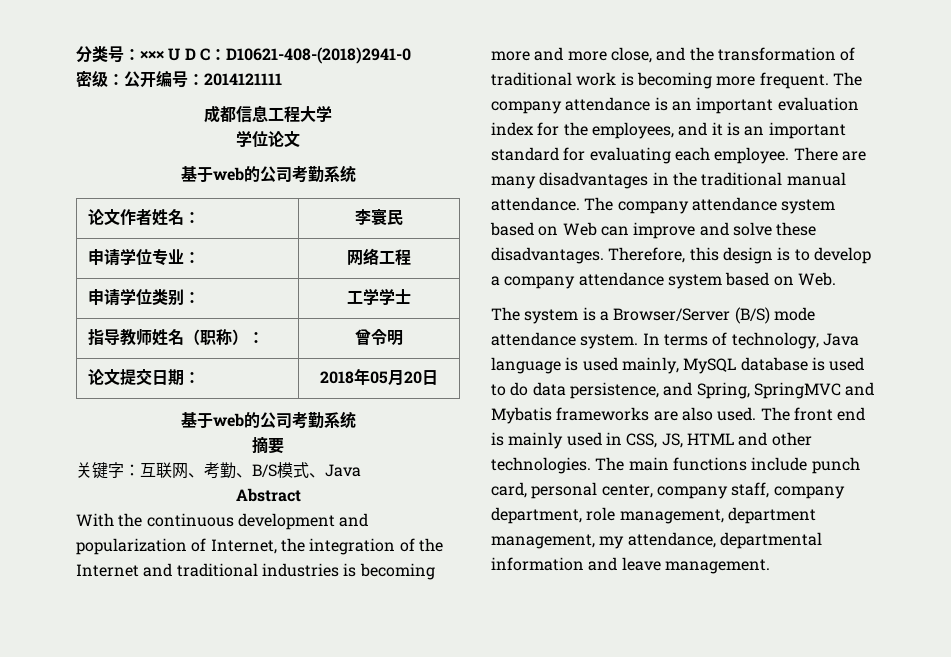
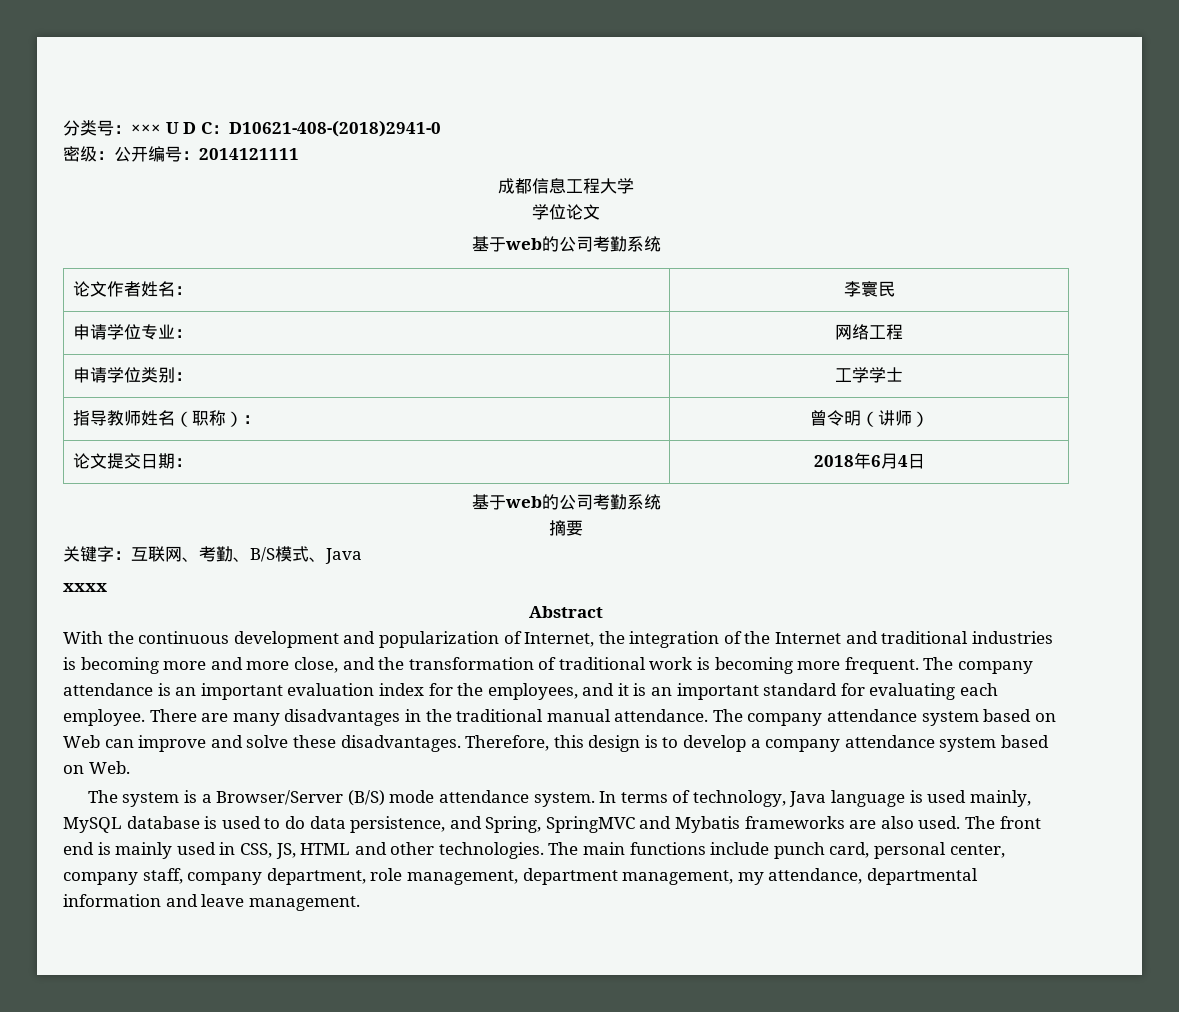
- 指导教师姓名（职称）： | 曾令明
+ 指导教师姓名（职称）： | 曾令明（讲师）
- 论文提交日期： | 2018年05月20日
+ 论文提交日期： | 2018年6月4日
+ xxxx

